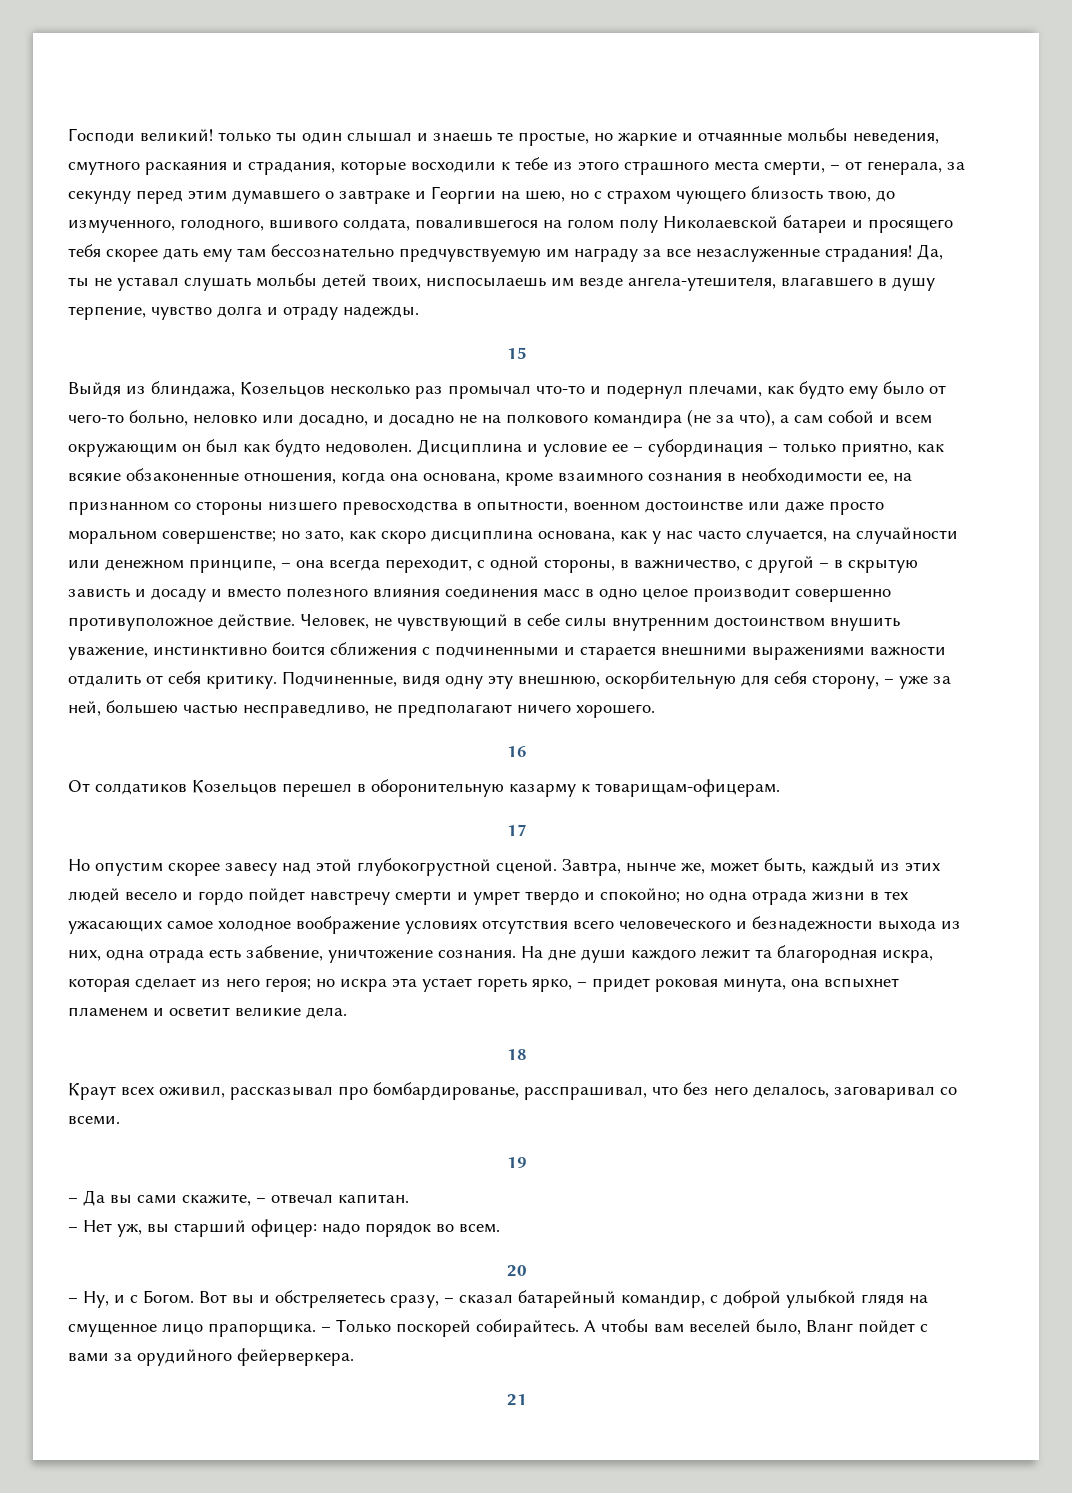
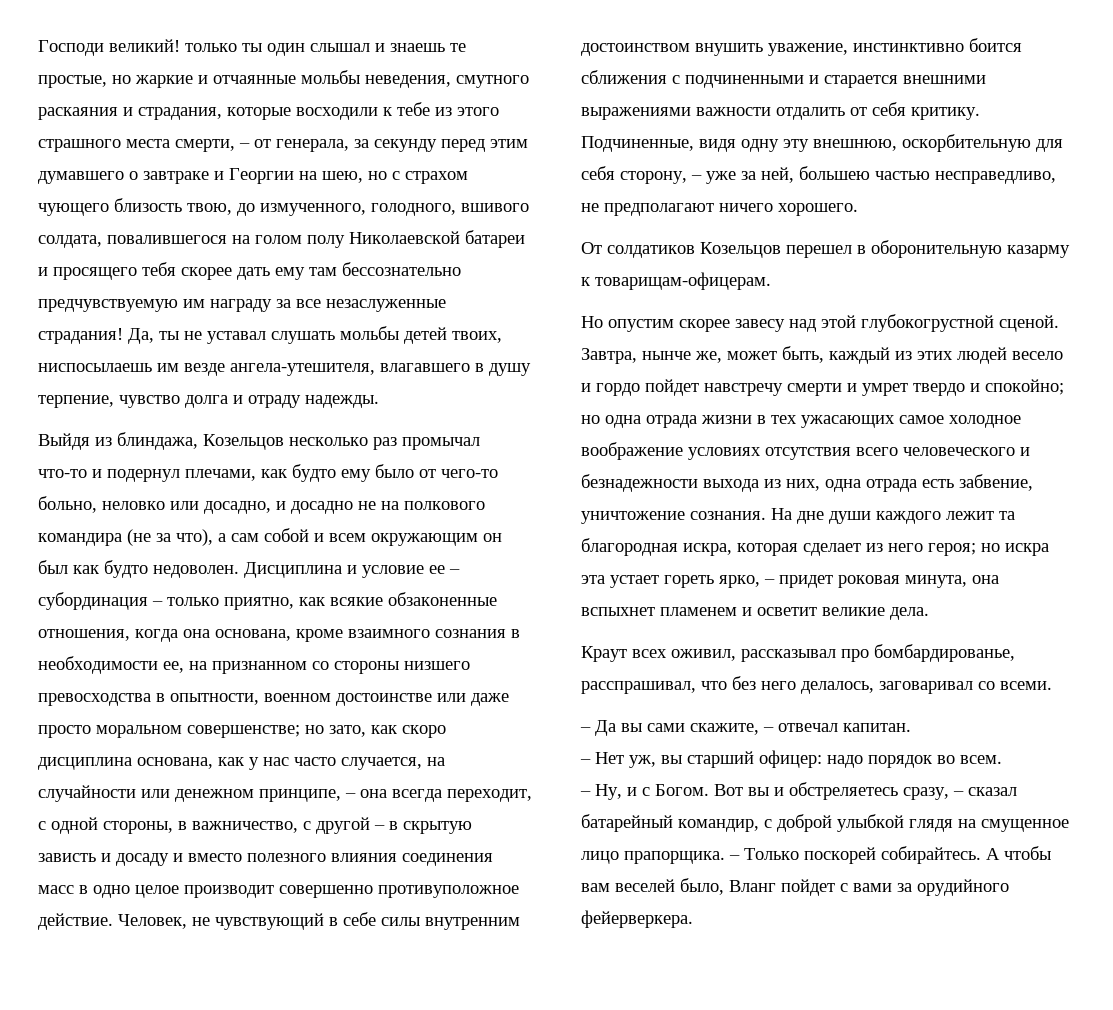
- 15
- 16
- 17
- 18
- 19
- 20
- 21

